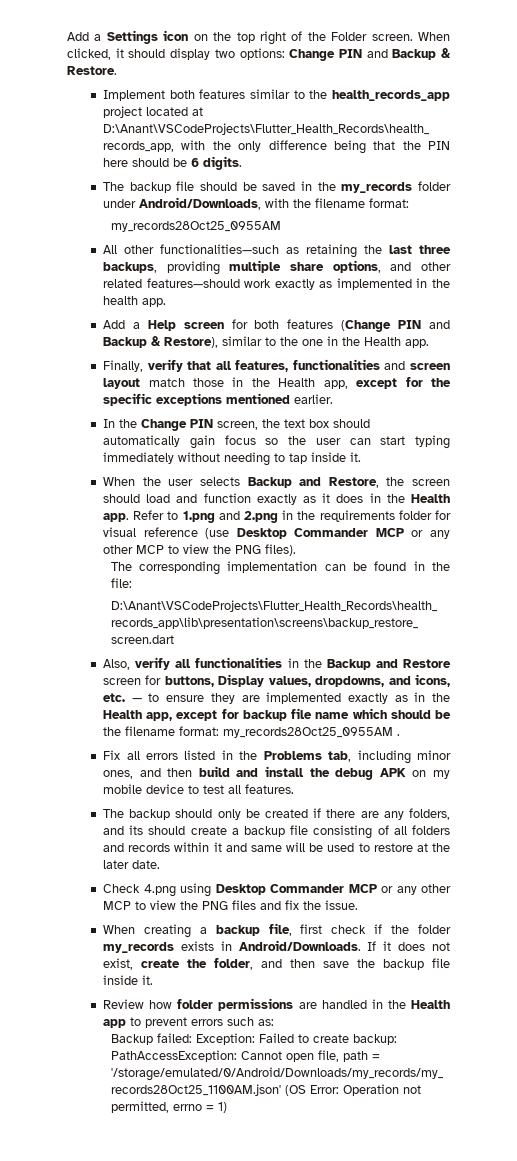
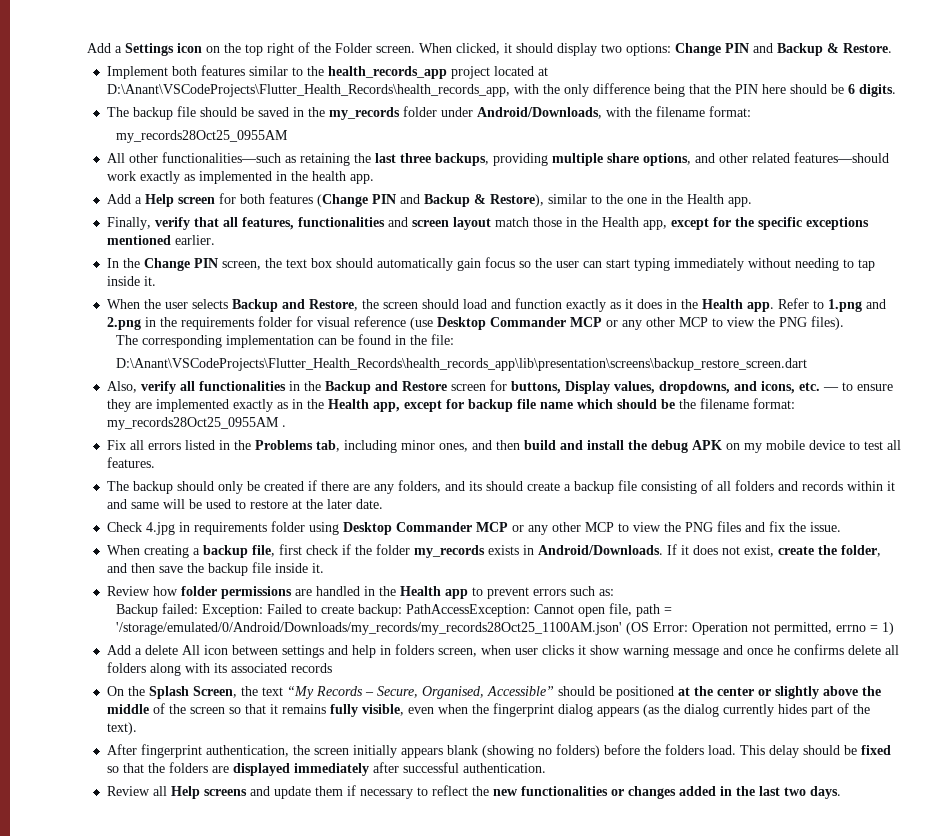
- Check 4.png using Desktop Commander MCP or any other MCP to view the PNG files and fix the issue.
+ Check 4.jpg in requirements folder using Desktop Commander MCP or any other MCP to view the PNG files and fix the issue.
+ Add a delete All icon between settings and help in folders screen, when user clicks it show warning message and once he confirms delete all folders along with its associated records
+ On the Splash Screen, the text “My Records – Secure, Organised, Accessible” should be positioned at the center or slightly above the middle of the screen so that it remains fully visible, even when the fingerprint dialog appears (as the dialog currently hides part of the text).
+ After fingerprint authentication, the screen initially appears blank (showing no folders) before the folders load. This delay should be fixed so that the folders are displayed immediately after successful authentication.
+ Review all Help screens and update them if necessary to reflect the new functionalities or changes added in the last two days.

